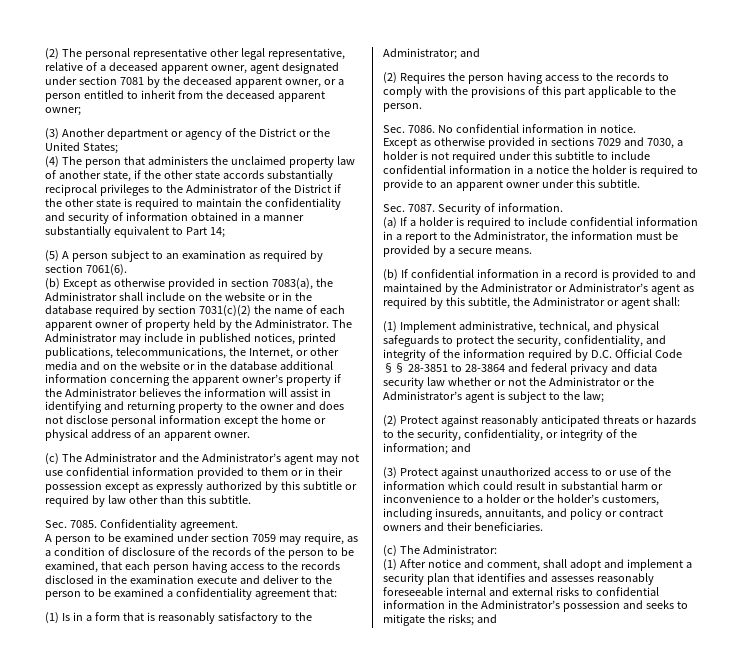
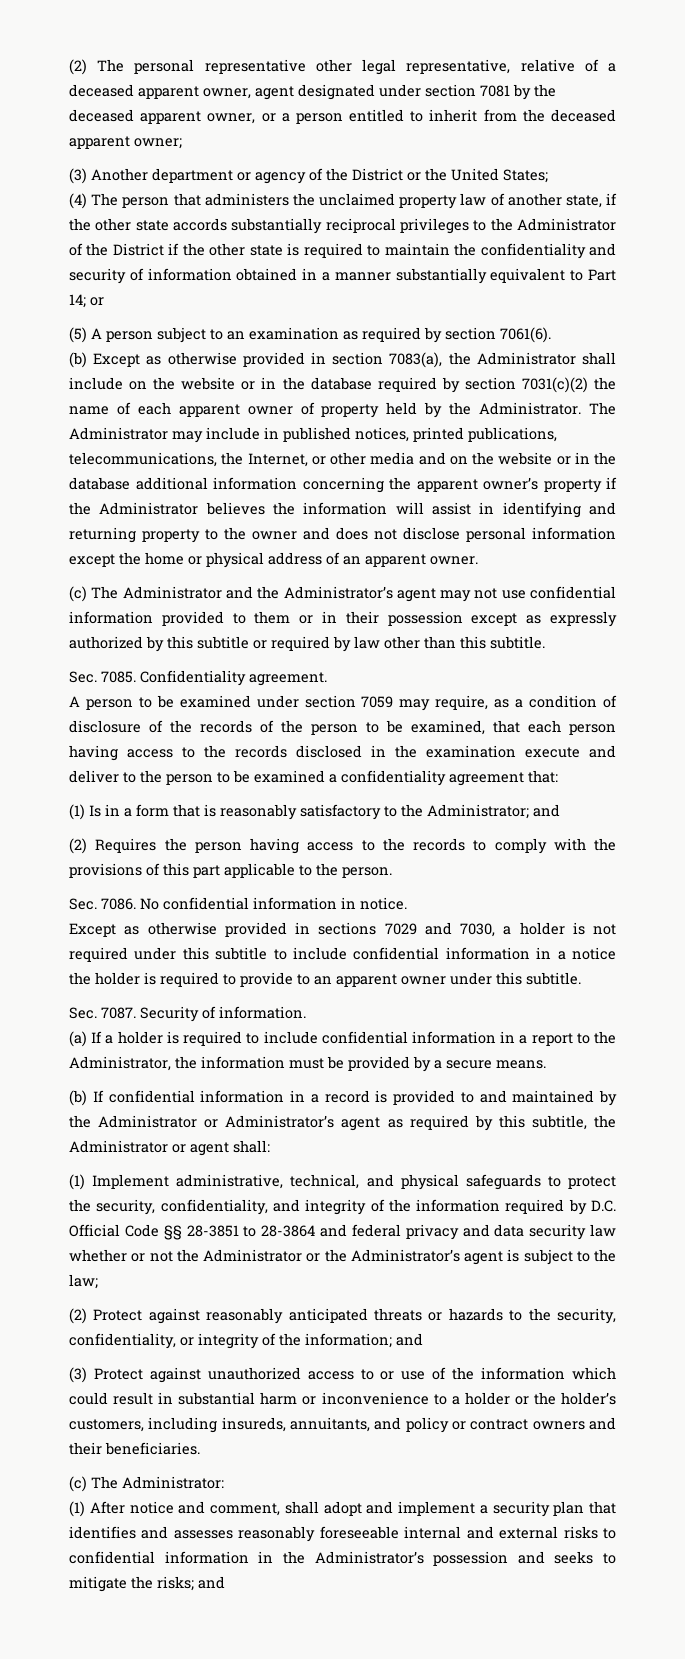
- (4) The person that administers the unclaimed property law of another state, if the other state accords substantially reciprocal privileges to the Administrator of the District if the other state is required to maintain the confidentiality and security of information obtained in a manner substantially equivalent to Part 14;
+ (4) The person that administers the unclaimed property law of another state, if the other state accords substantially reciprocal privileges to the Administrator of the District if the other state is required to maintain the confidentiality and security of information obtained in a manner substantially equivalent to Part 14; or

